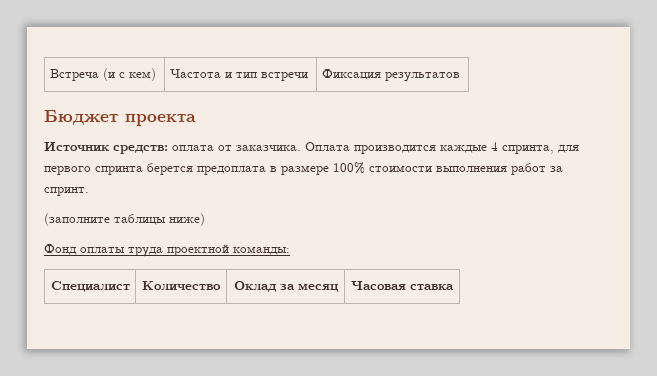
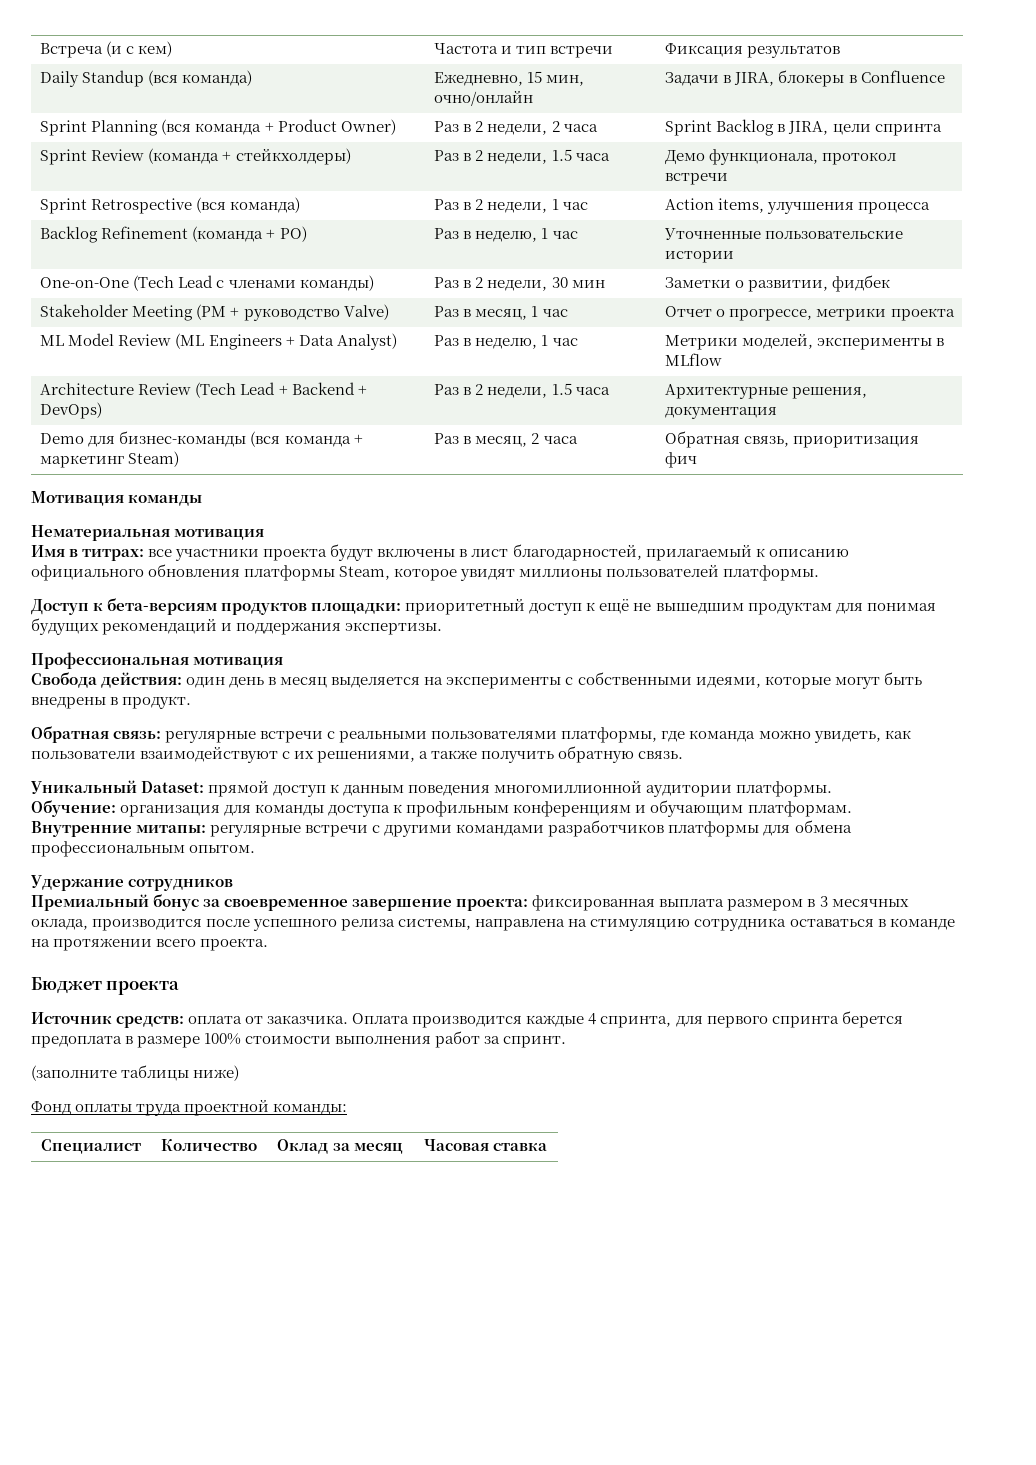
+ Daily Standup (вся команда) | Ежедневно, 15 мин, очно/онлайн | Задачи в JIRA, блокеры в Confluence
+ Sprint Planning (вся команда + Product Owner) | Раз в 2 недели, 2 часа | Sprint Backlog в JIRA, цели спринта
+ Sprint Review (команда + стейкхолдеры) | Раз в 2 недели, 1.5 часа | Демо функционала, протокол встречи
+ Sprint Retrospective (вся команда) | Раз в 2 недели, 1 час | Action items, улучшения процесса
+ Backlog Refinement (команда + PO) | Раз в неделю, 1 час | Уточненные пользовательские истории
+ One-on-One (Tech Lead с членами команды) | Раз в 2 недели, 30 мин | Заметки о развитии, фидбек
+ Stakeholder Meeting (PM + руководство Valve) | Раз в месяц, 1 час | Отчет о прогрессе, метрики проекта
+ ML Model Review (ML Engineers + Data Analyst) | Раз в неделю, 1 час | Метрики моделей, эксперименты в MLflow
+ Architecture Review (Tech Lead + Backend + DevOps) | Раз в 2 недели, 1.5 часа | Архитектурные решения, документация
+ Demo для бизнес-команды (вся команда + маркетинг Steam) | Раз в месяц, 2 часа | Обратная связь, приоритизация фич
+ Мотивация команды
+ Нематериальная мотивация
+ Имя в титрах: все участники проекта будут включены в лист благодарностей, прилагаемый к описанию официального обновления платформы Steam, которое увидят миллионы пользователей платформы.
+ Доступ к бета-версиям продуктов площадки: приоритетный доступ к ещё не вышедшим продуктам для понимая будущих рекомендаций и поддержания экспертизы.
+ Профессиональная мотивация
+ Свобода действия: один день в месяц выделяется на эксперименты с собственными идеями, которые могут быть внедрены в продукт.
+ Обратная связь: регулярные встречи с реальными пользователями платформы, где команда можно увидеть, как пользователи взаимодействуют с их решениями, а также получить обратную связь.
+ Уникальный Dataset: прямой доступ к данным поведения многомиллионной аудитории платформы.
+ Обучение: организация для команды доступа к профильным конференциям и обучающим платформам.
+ Внутренние митапы: регулярные встречи с другими командами разработчиков платформы для обмена профессиональным опытом.
+ Удержание сотрудников
+ Премиальный бонус за своевременное завершение проекта: фиксированная выплата размером в 3 месячных оклада, производится после успешного релиза системы, направлена на стимуляцию сотрудника оставаться в команде на протяжении всего проекта.

